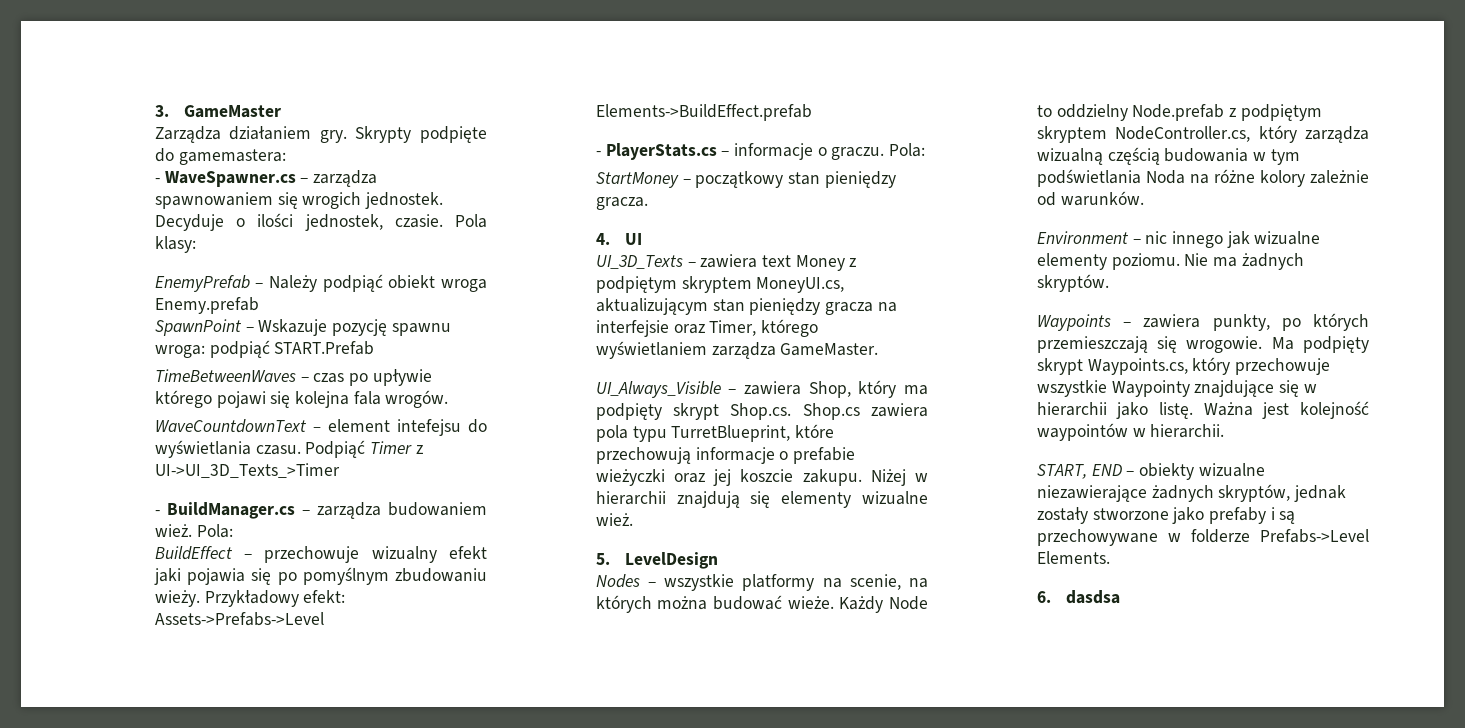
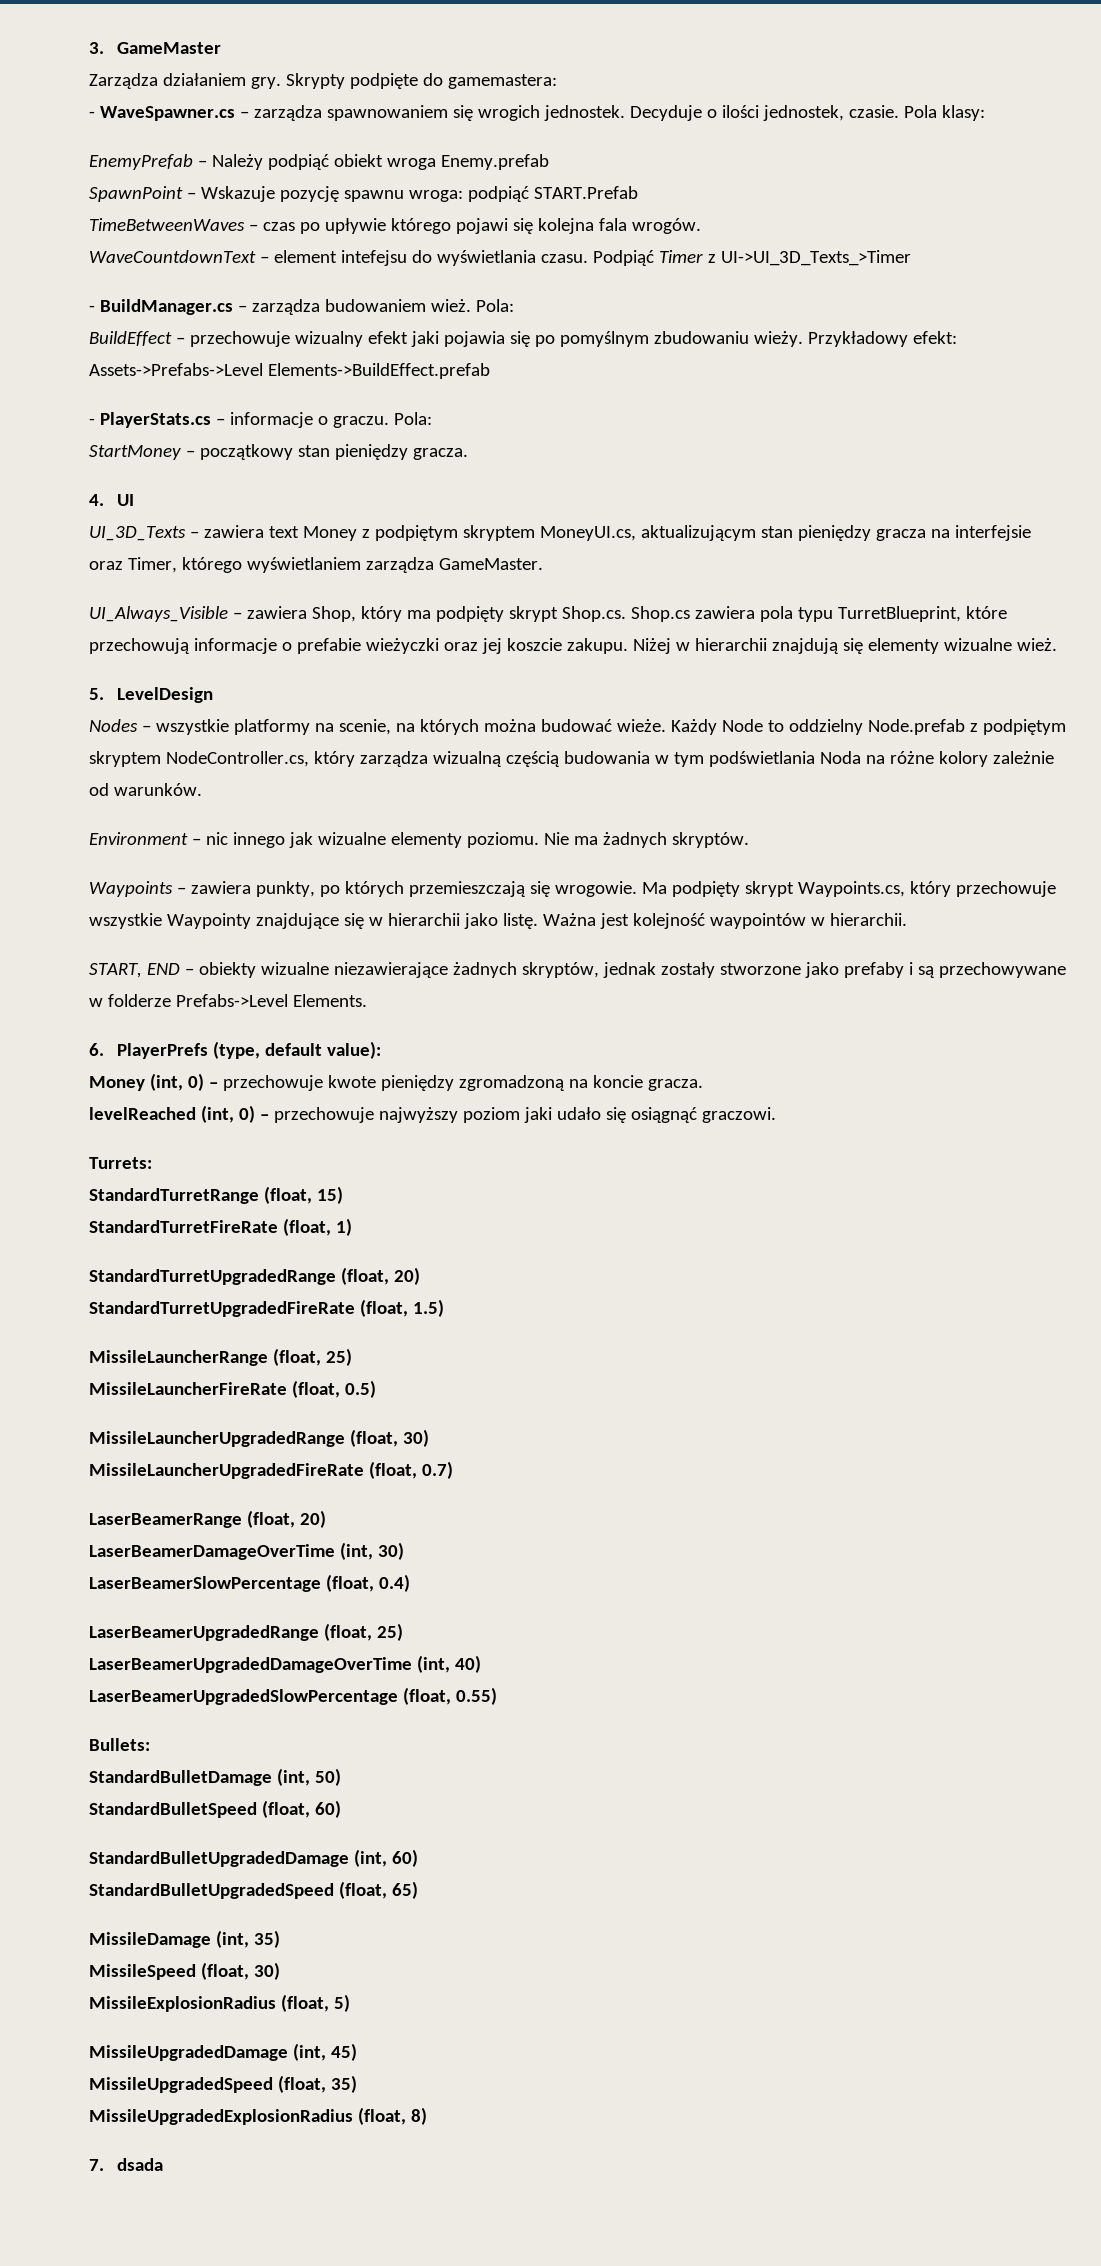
- 6. dasdsa
+ 6. PlayerPrefs (type, default value):
+ Money (int, 0) – przechowuje kwote pieniędzy zgromadzoną na koncie gracza.
+ levelReached (int, 0) – przechowuje najwyższy poziom jaki udało się osiągnąć graczowi.
+ Turrets:
+ StandardTurretRange (float, 15)
+ StandardTurretFireRate (float, 1)
+ StandardTurretUpgradedRange (float, 20)
+ StandardTurretUpgradedFireRate (float, 1.5)
+ MissileLauncherRange (float, 25)
+ MissileLauncherFireRate (float, 0.5)
+ MissileLauncherUpgradedRange (float, 30)
+ MissileLauncherUpgradedFireRate (float, 0.7)
+ LaserBeamerRange (float, 20)
+ LaserBeamerDamageOverTime (int, 30)
+ LaserBeamerSlowPercentage (float, 0.4)
+ LaserBeamerUpgradedRange (float, 25)
+ LaserBeamerUpgradedDamageOverTime (int, 40)
+ LaserBeamerUpgradedSlowPercentage (float, 0.55)
+ Bullets:
+ StandardBulletDamage (int, 50)
+ StandardBulletSpeed (float, 60)
+ StandardBulletUpgradedDamage (int, 60)
+ StandardBulletUpgradedSpeed (float, 65)
+ MissileDamage (int, 35)
+ MissileSpeed (float, 30)
+ MissileExplosionRadius (float, 5)
+ MissileUpgradedDamage (int, 45)
+ MissileUpgradedSpeed (float, 35)
+ MissileUpgradedExplosionRadius (float, 8)
+ 7. dsada

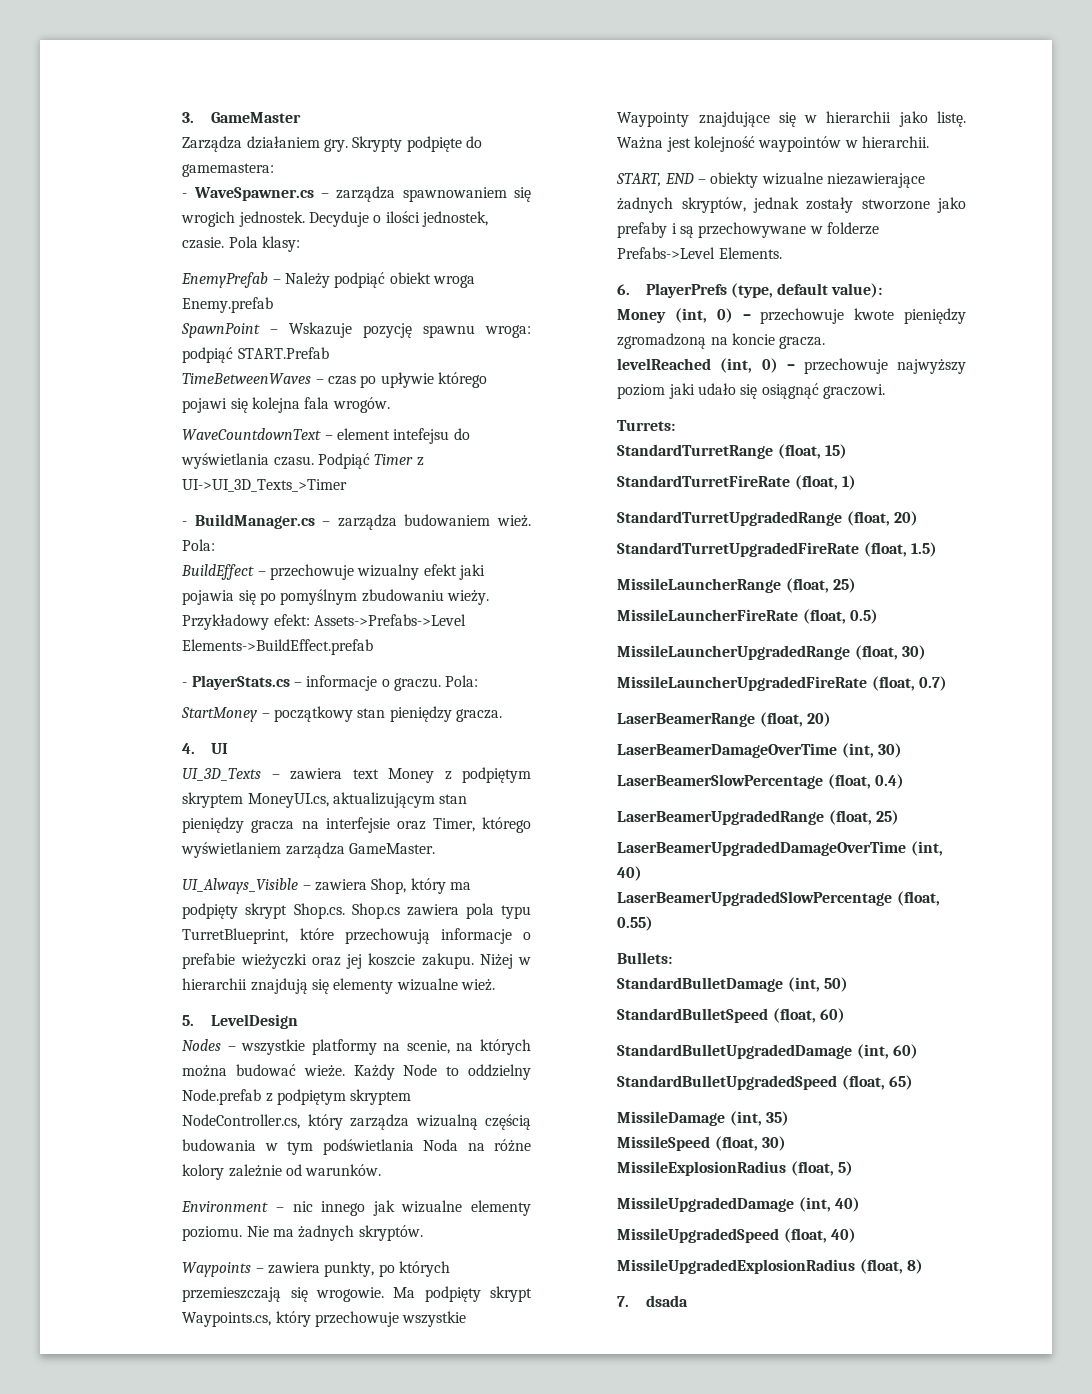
- MissileUpgradedDamage (int, 45)
+ MissileUpgradedDamage (int, 40)
- MissileUpgradedSpeed (float, 35)
+ MissileUpgradedSpeed (float, 40)

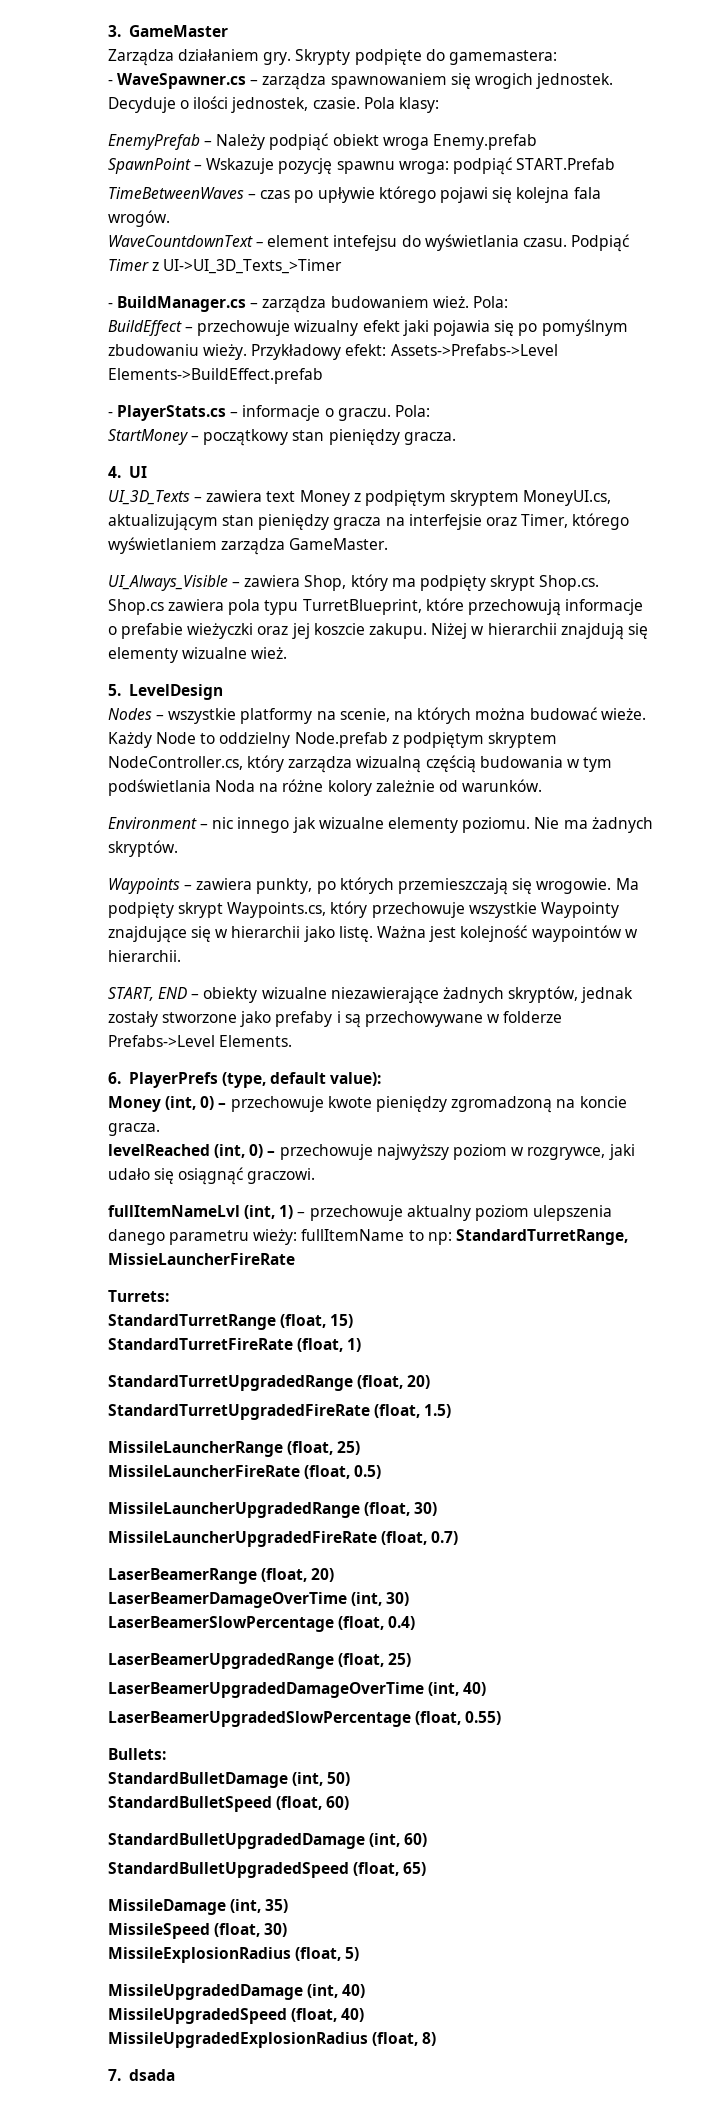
- levelReached (int, 0) – przechowuje najwyższy poziom jaki udało się osiągnąć graczowi.
+ levelReached (int, 0) – przechowuje najwyższy poziom w rozgrywce, jaki udało się osiągnąć graczowi.
+ fullItemNameLvl (int, 1) – przechowuje aktualny poziom ulepszenia danego parametru wieży: fullItemName to np: StandardTurretRange, MissieLauncherFireRate

